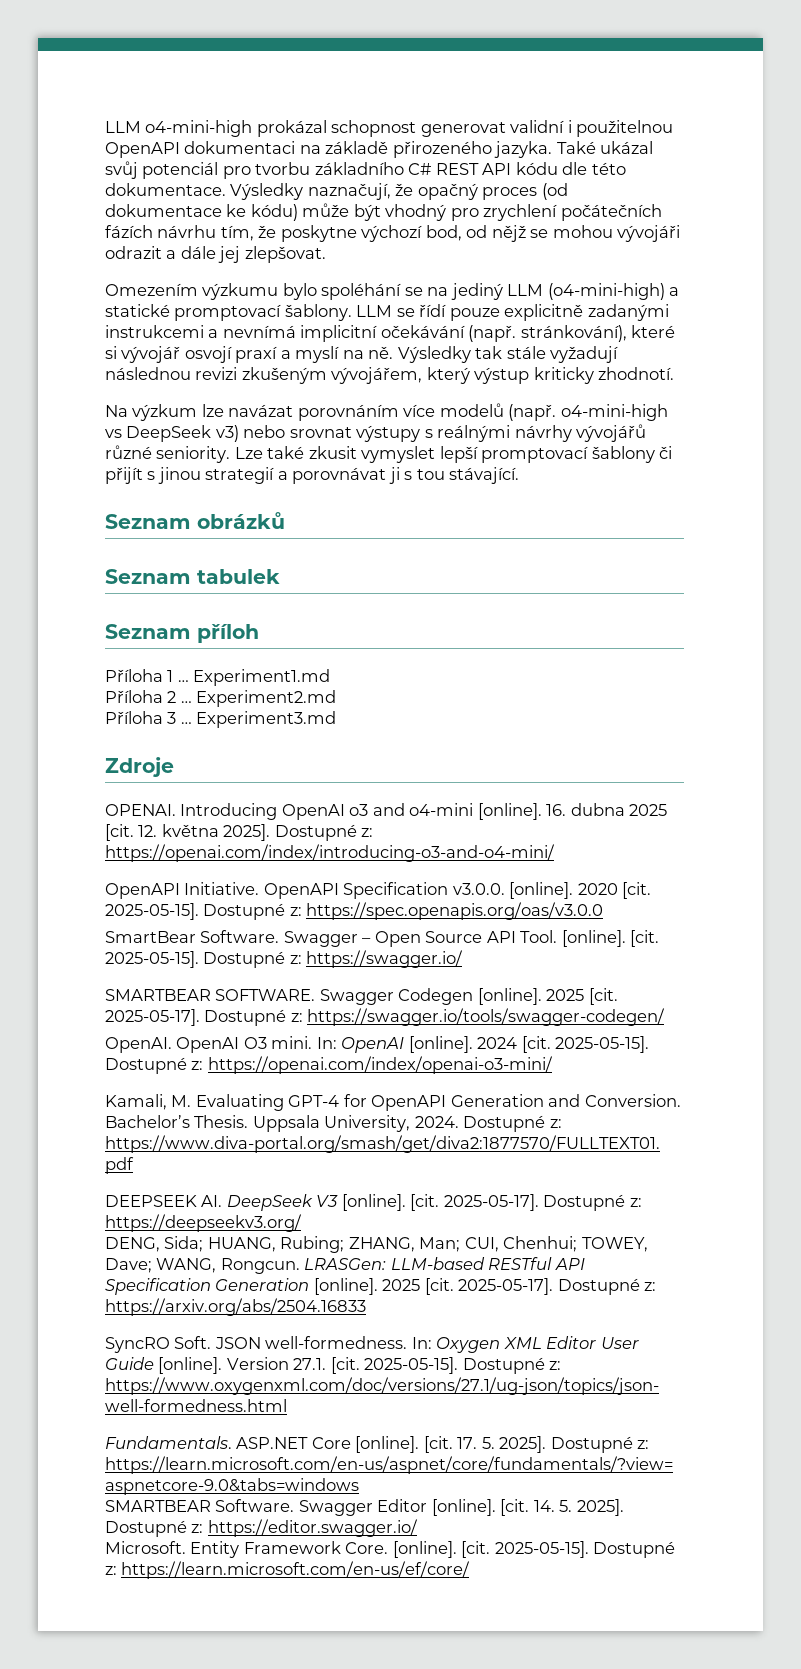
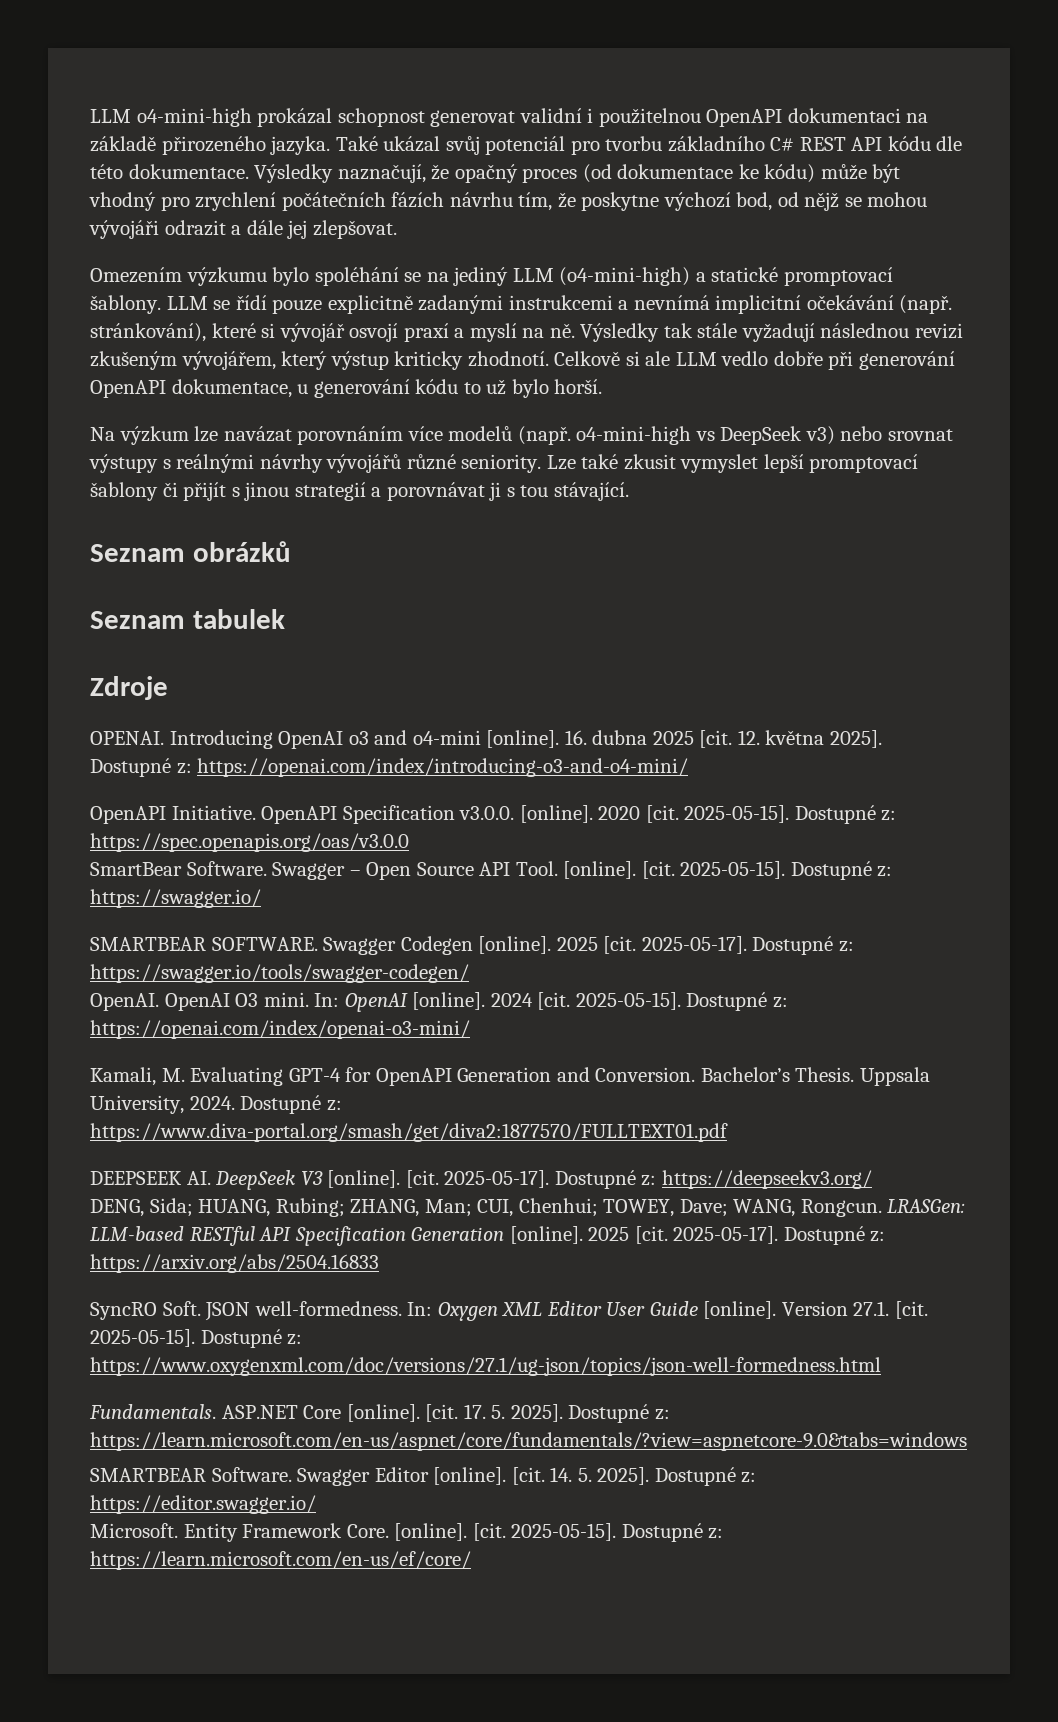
+ Celkově si ale LLM vedlo dobře při generování OpenAPI dokumentace, u generování kódu to už bylo horší.
- Seznam příloh
- Příloha 1 … Experiment1.md
- Příloha 2 … Experiment2.md
- Příloha 3 … Experiment3.md

